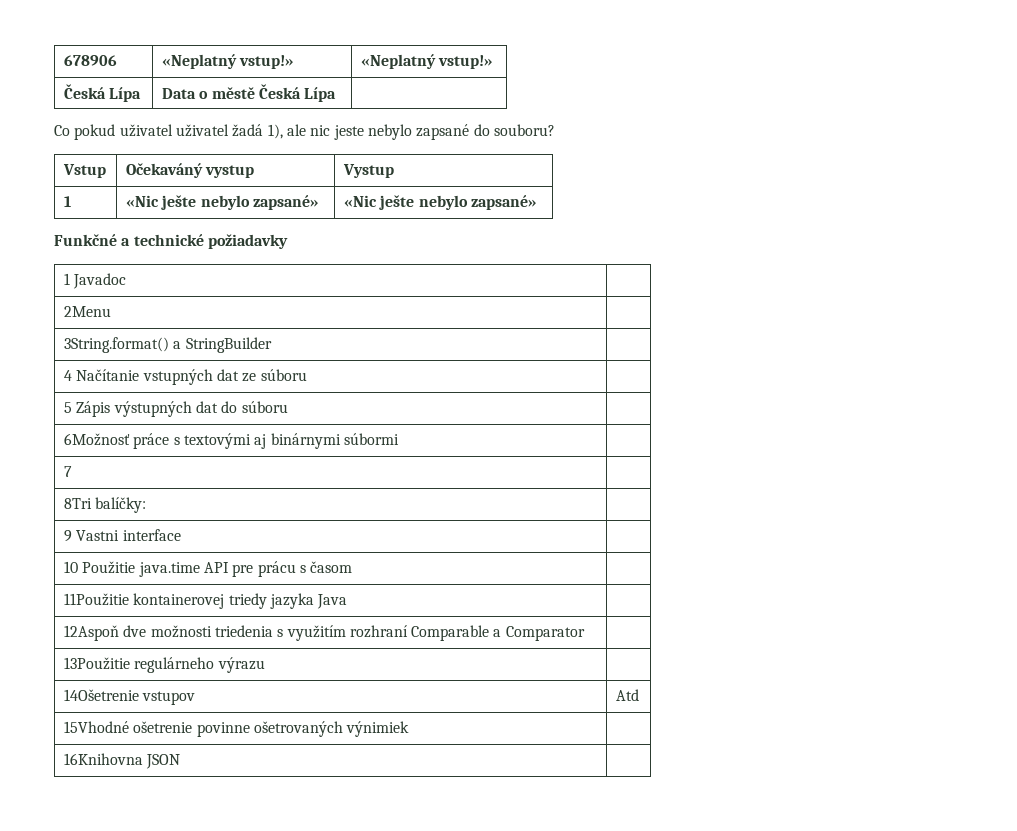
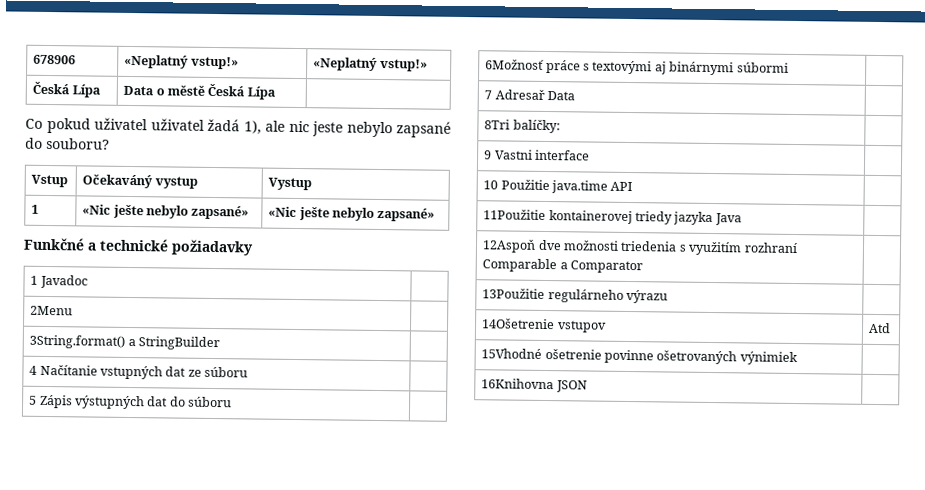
- 7 |
+ 7 Adresař Data |
- 10 Použitie java.time API pre prácu s časom |
+ 10 Použitie java.time API |

